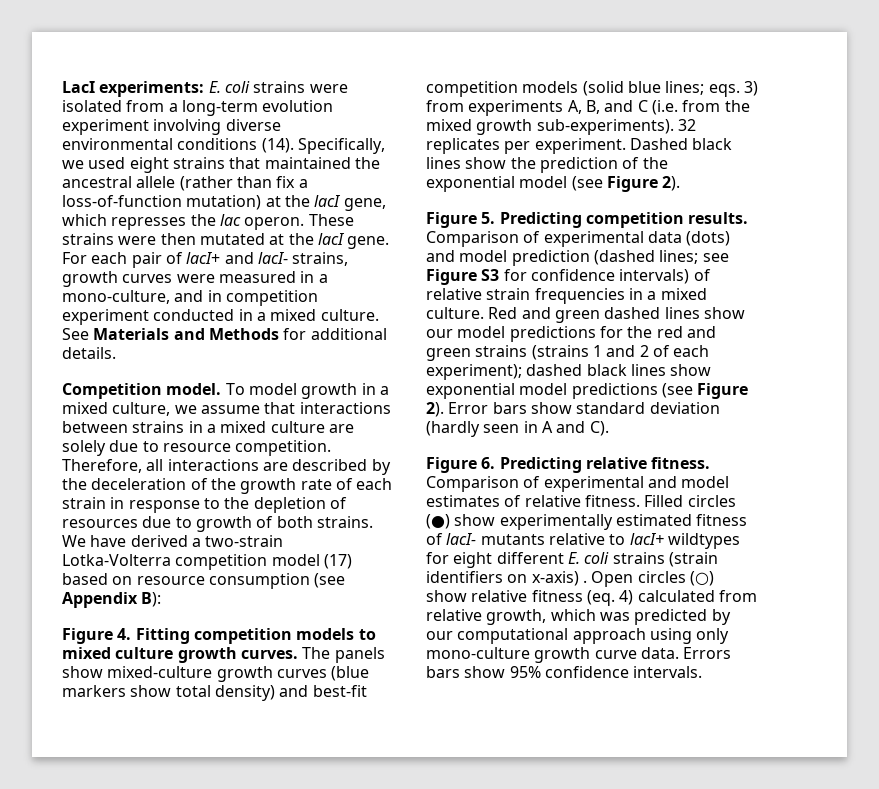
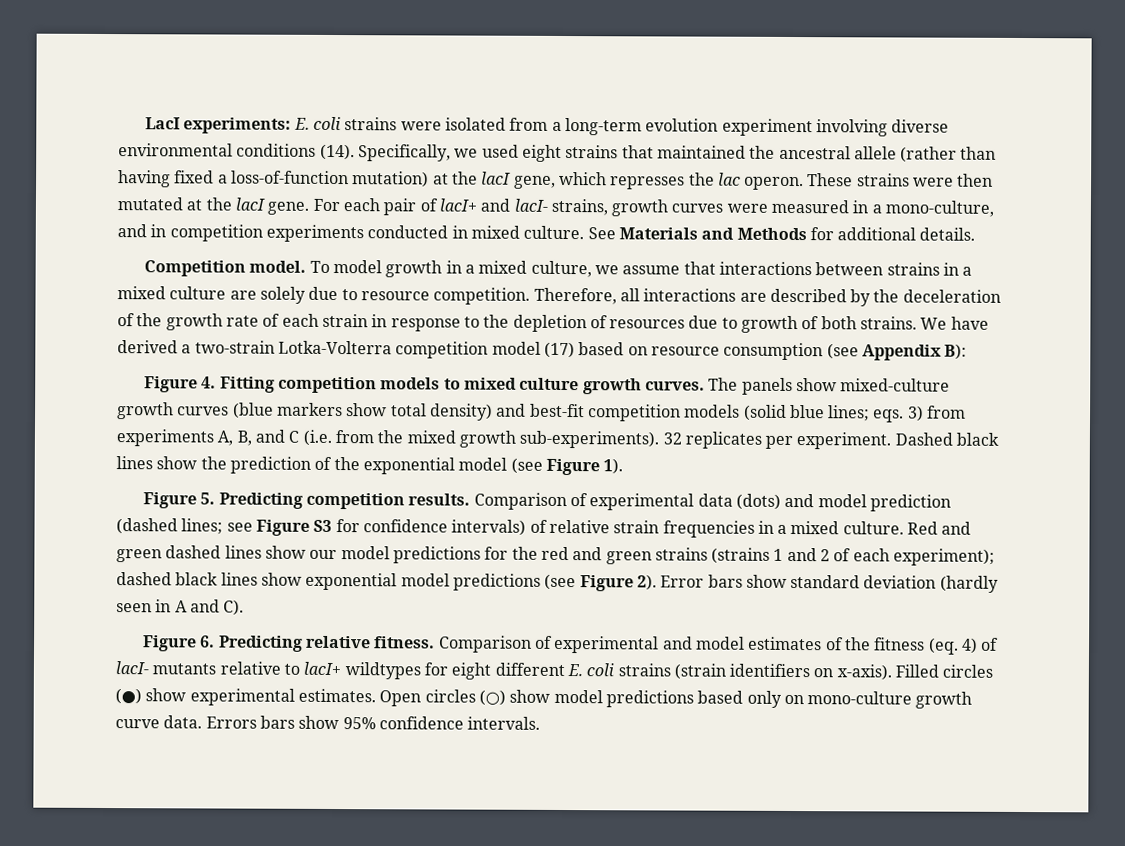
- Specifically, we used eight strains that maintained the ancestral allele (rather than fix a loss-of-function mutation) at the lacI gene, which represses the lac operon.
+ Specifically, we used eight strains that maintained the ancestral allele (rather than having fixed a loss-of-function mutation) at the lacI gene, which represses the lac operon.
- For each pair of lacI+ and lacI- strains, growth curves were measured in a mono-culture, and in competition experiment conducted in a mixed culture.
+ For each pair of lacI+ and lacI- strains, growth curves were measured in a mono-culture, and in competition experiments conducted in mixed culture.
- Dashed black lines show the prediction of the exponential model (see Figure 2).
+ Dashed black lines show the prediction of the exponential model (see Figure 1).
- Comparison of experimental and model estimates of relative fitness. Filled circles (●) show experimentally estimated fitness of lacI- mutants relative to lacI+ wildtypes for eight different E. coli strains (strain identifiers on x-axis) . Open circles (○) show relative fitness (eq. 4) calculated from relative growth, which was predicted by our computational approach using only mono-culture growth curve data.
+ Comparison of experimental and model estimates of the fitness (eq. 4) of lacI- mutants relative to lacI+ wildtypes for eight different E. coli strains (strain identifiers on x-axis). Filled circles (●) show experimental estimates. Open circles (○) show model predictions based only on mono-culture growth curve data.

